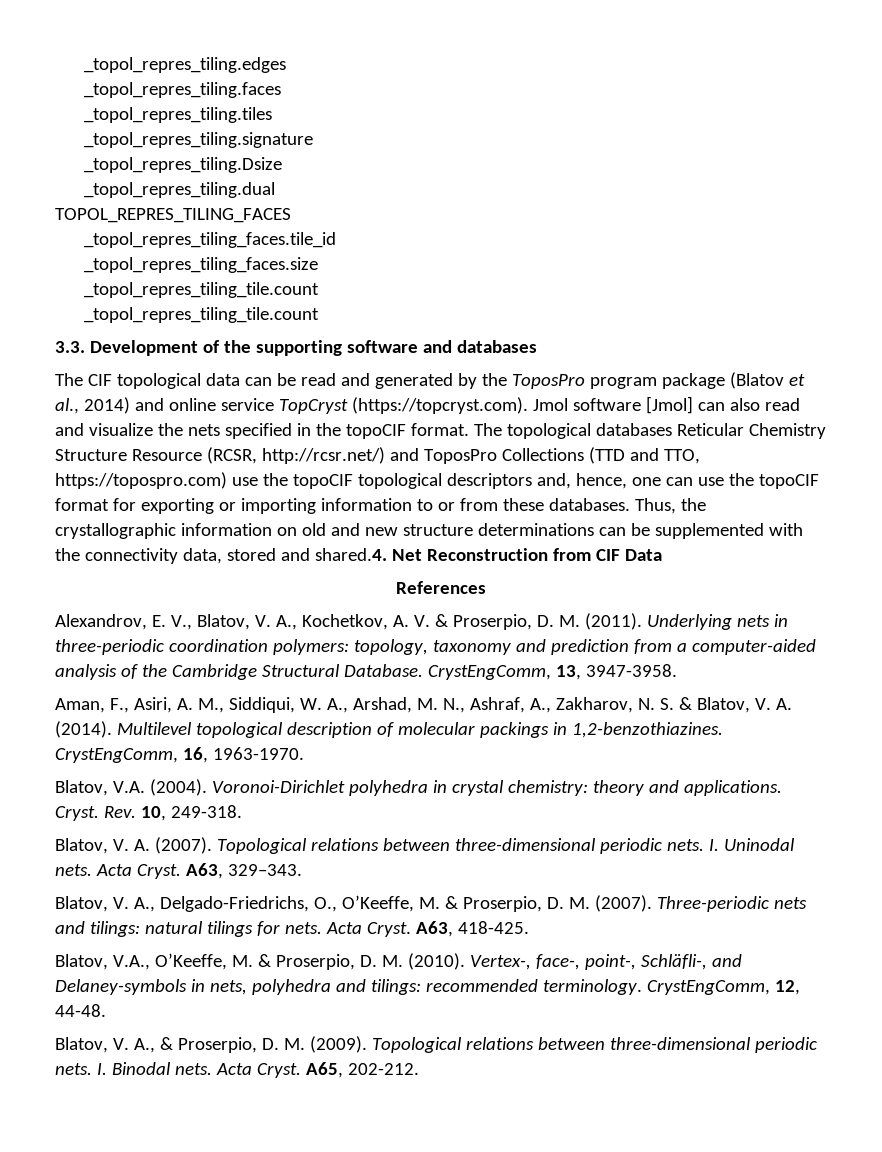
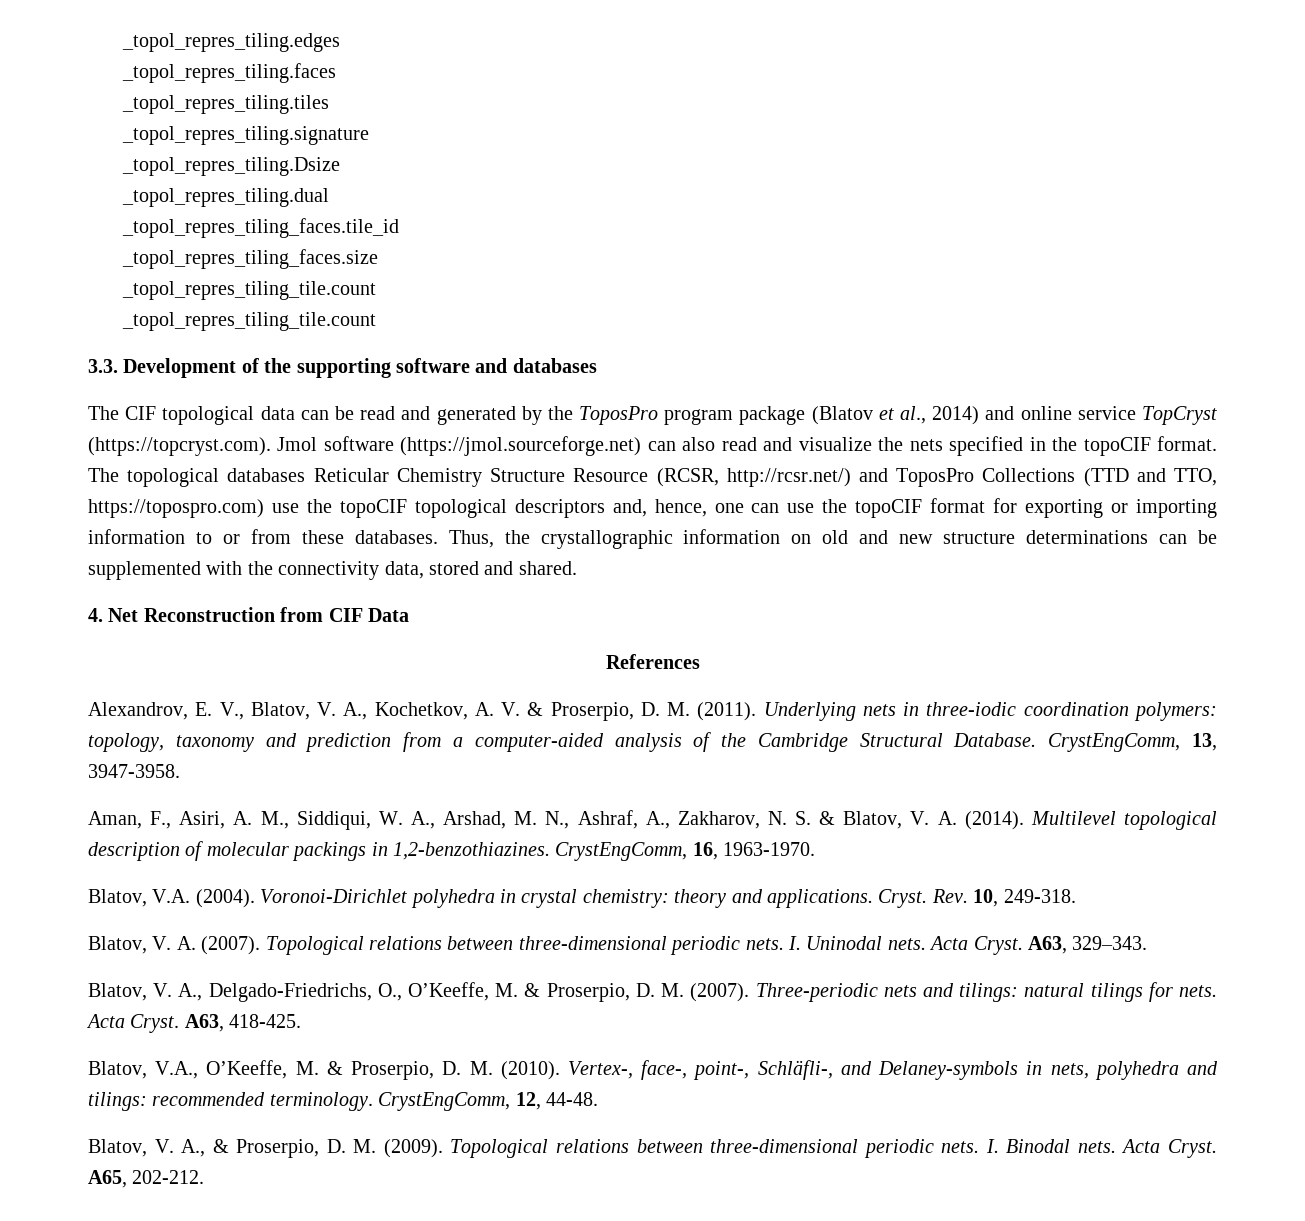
- TOPOL_REPRES_TILING_FACES
- The CIF topological data can be read and generated by the ToposPro program package (Blatov et al., 2014) and online service TopCryst (https://topcryst.com). Jmol software [Jmol] can also read and visualize the nets specified in the topoCIF format.
+ The CIF topological data can be read and generated by the ToposPro program package (Blatov et al., 2014) and online service TopCryst (https://topcryst.com). Jmol software (https://jmol.sourceforge.net) can also read and visualize the nets specified in the topoCIF format.
- Thus, the crystallographic information on old and new structure determinations can be supplemented with the connectivity data, stored and shared.4. Net Reconstruction from CIF Data
+ Thus, the crystallographic information on old and new structure determinations can be supplemented with the connectivity data, stored and shared.
+ 4. Net Reconstruction from CIF Data
- Underlying nets in three-periodic coordination polymers: topology, taxonomy and prediction from a computer-aided analysis of the Cambridge Structural Database.
+ Underlying nets in three-iodic coordination polymers: topology, taxonomy and prediction from a computer-aided analysis of the Cambridge Structural Database.

